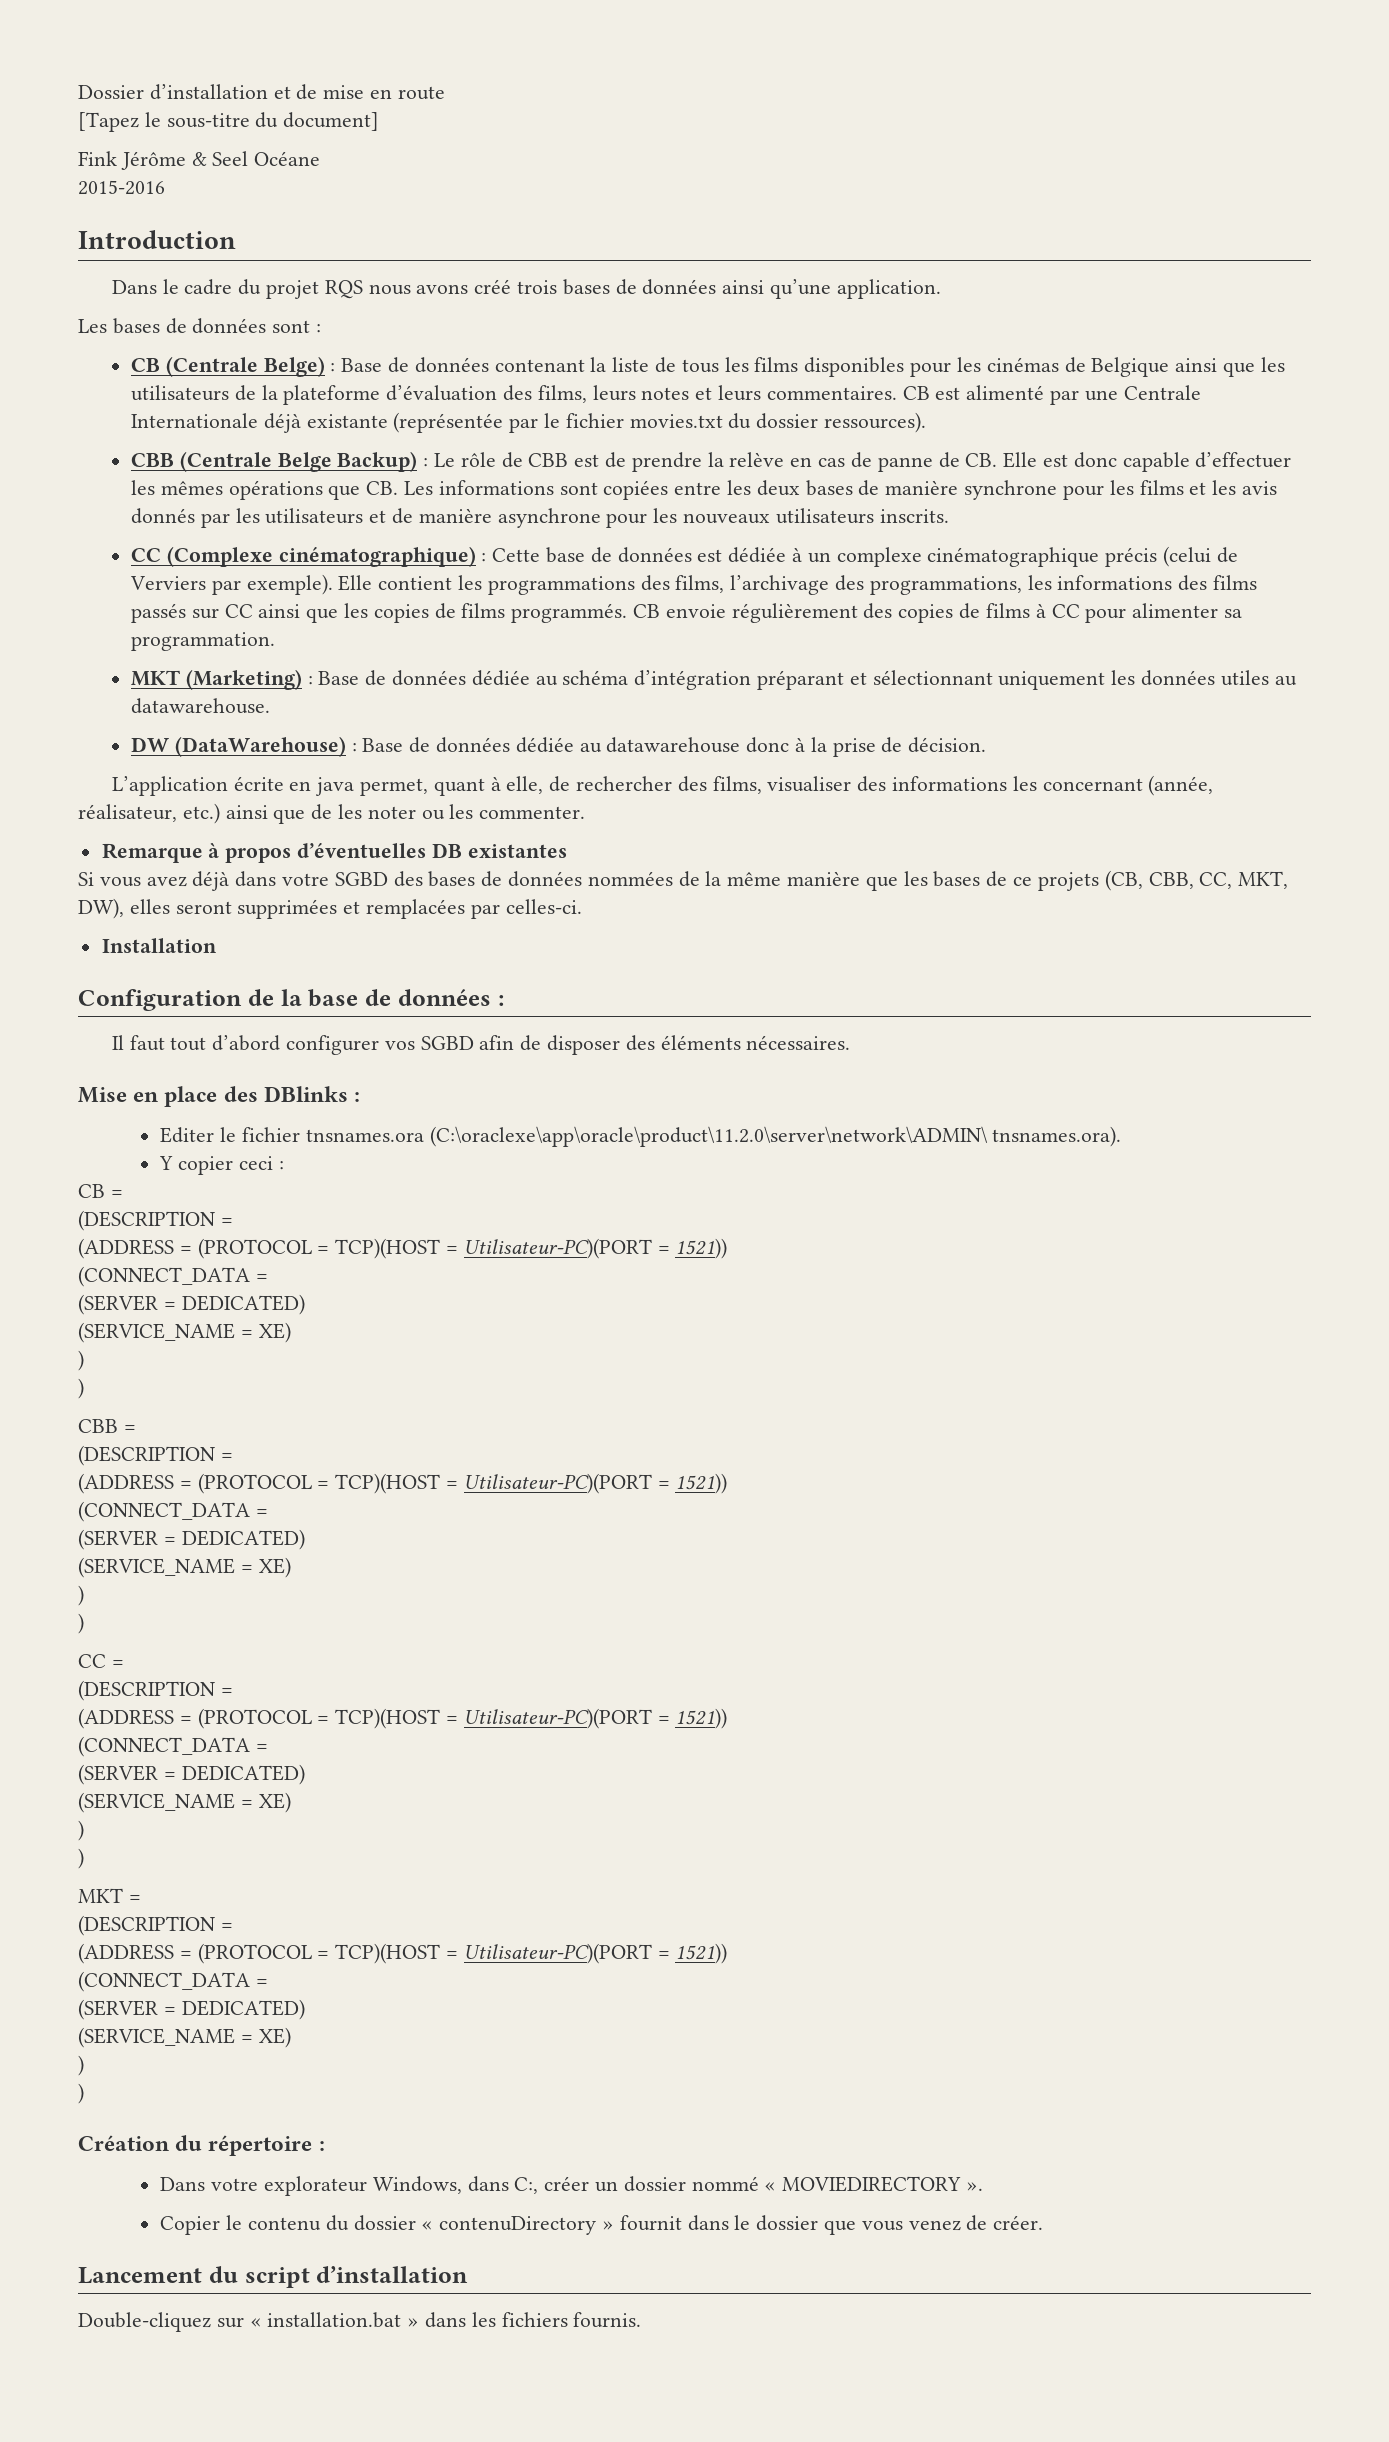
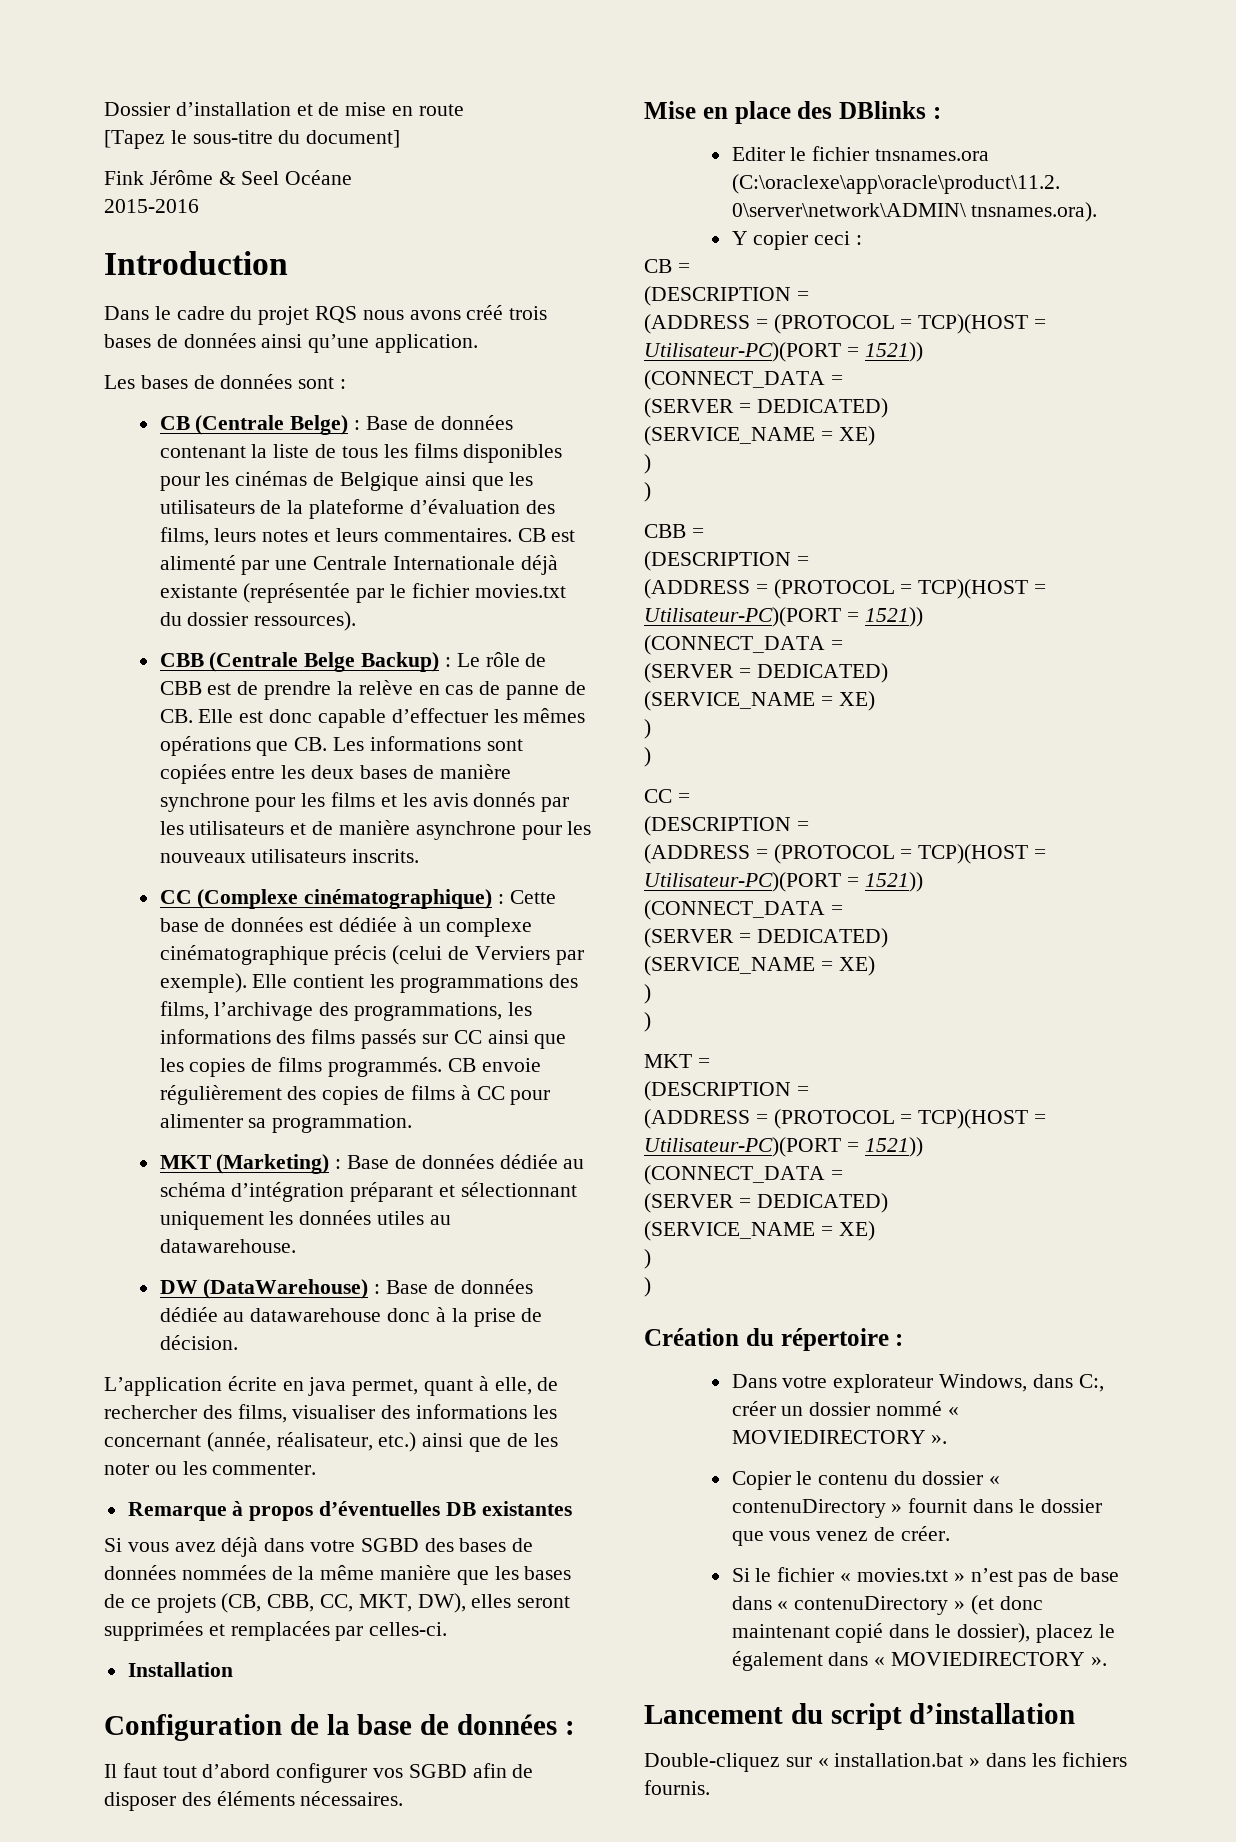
+ Si le fichier « movies.txt » n’est pas de base dans « contenuDirectory » (et donc maintenant copié dans le dossier), placez le également dans « MOVIEDIRECTORY ».

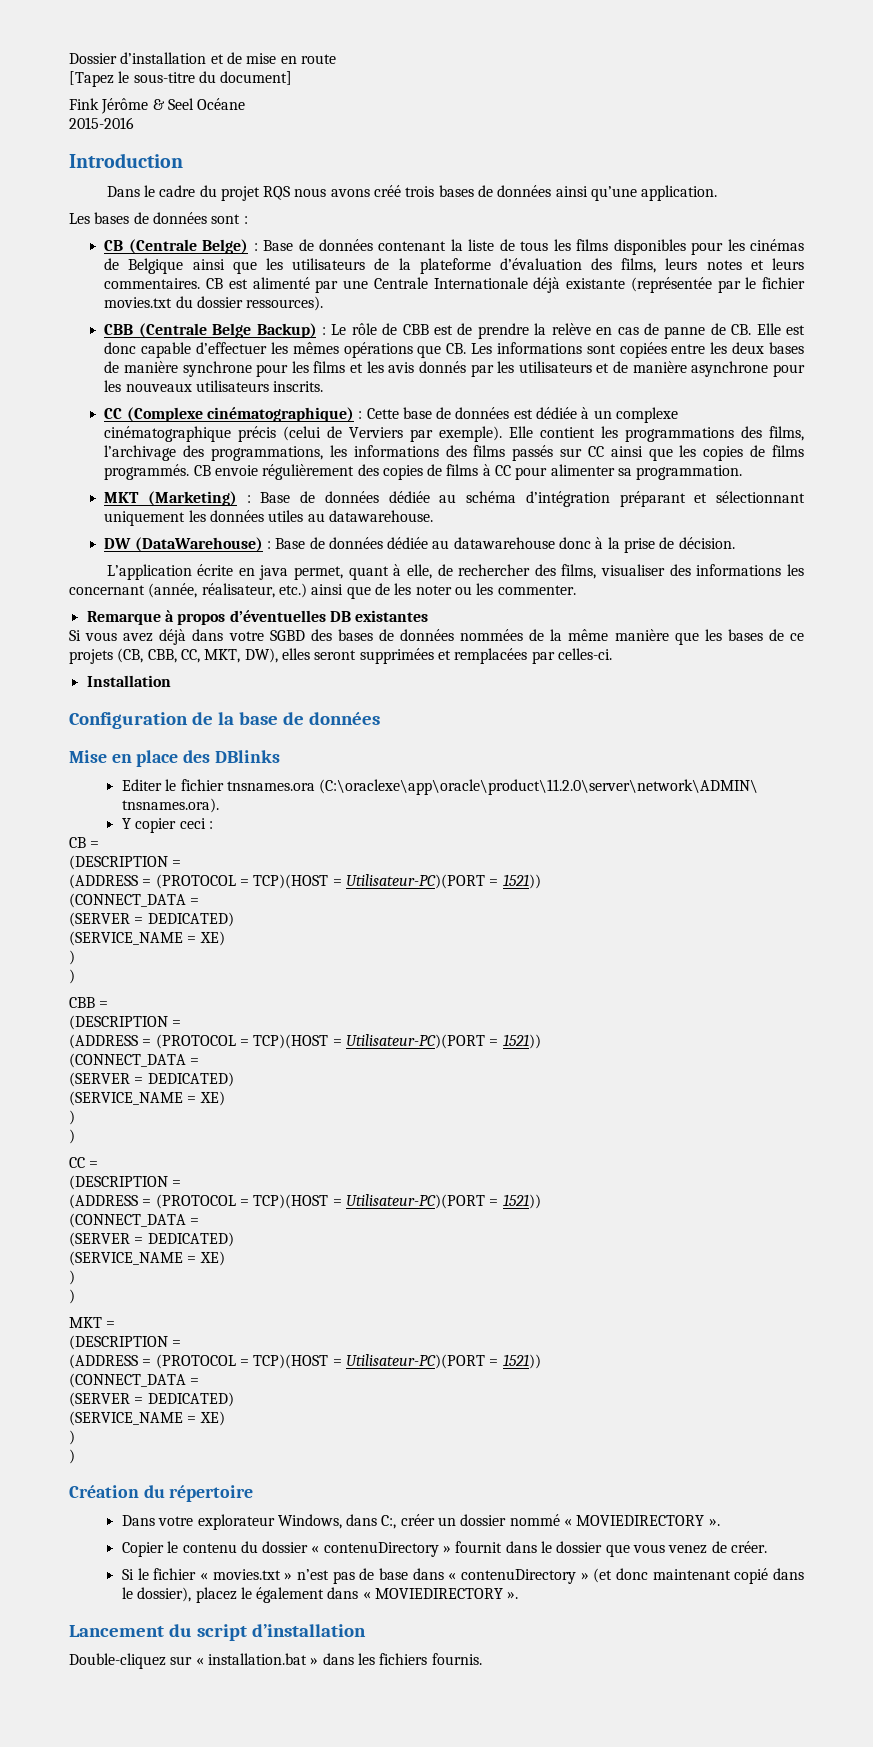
- Configuration de la base de données :
- Il faut tout d’abord configurer vos SGBD afin de disposer des éléments nécessaires.
+ Configuration de la base de données
- Mise en place des DBlinks :
+ Mise en place des DBlinks
- Création du répertoire :
+ Création du répertoire

